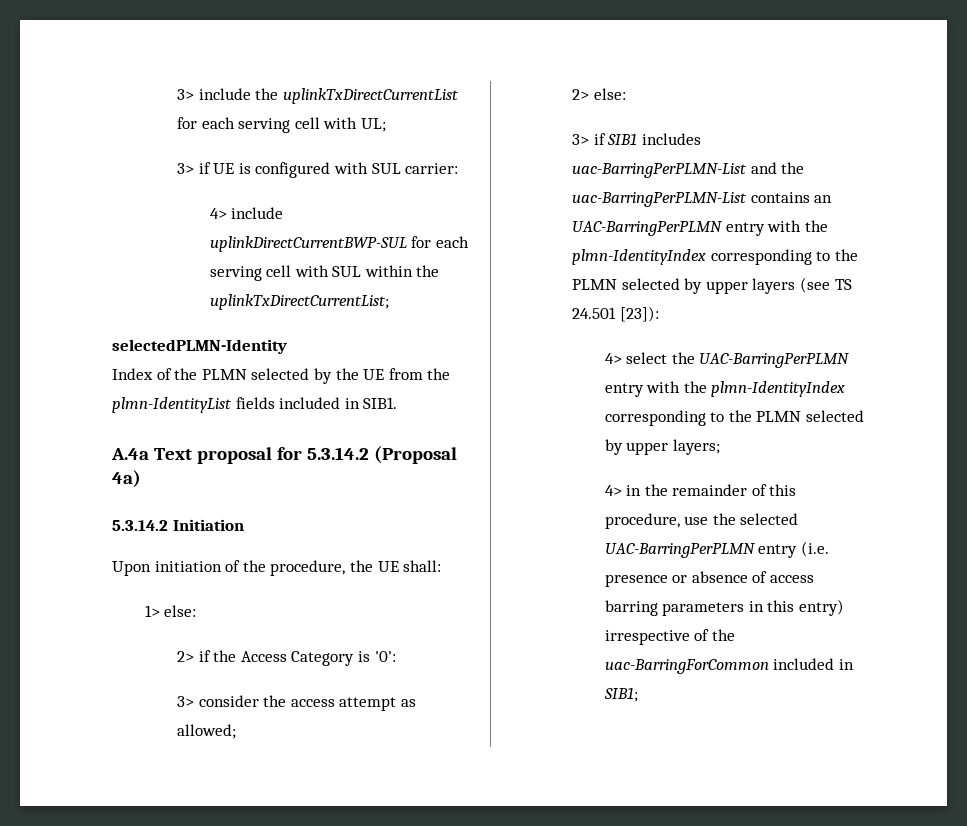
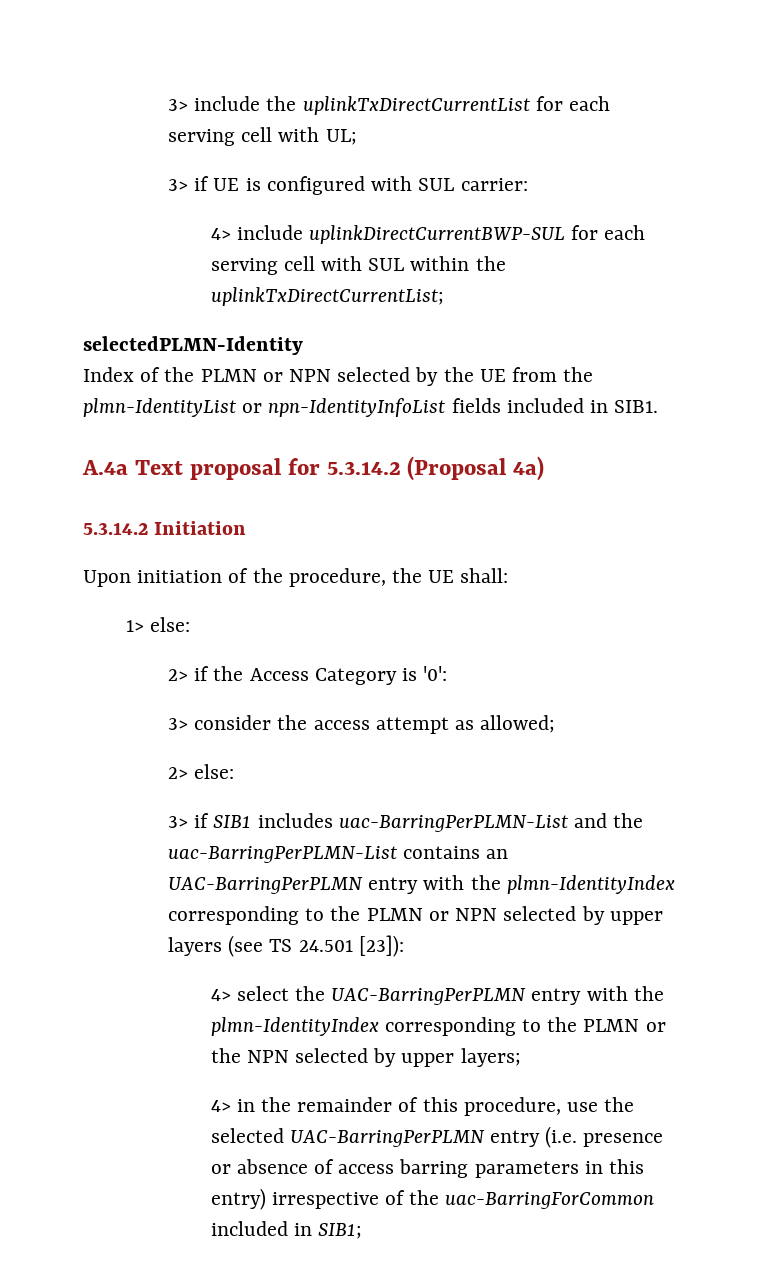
- Index of the PLMN selected by the UE from the plmn-IdentityList fields included in SIB1.
+ Index of the PLMN or NPN selected by the UE from the plmn-IdentityList or npn-IdentityInfoList fields included in SIB1.
- 3> if SIB1 includes uac-BarringPerPLMN-List and the uac-BarringPerPLMN-List contains an UAC-BarringPerPLMN entry with the plmn-IdentityIndex corresponding to the PLMN selected by upper layers (see TS 24.501 [23]):
+ 3> if SIB1 includes uac-BarringPerPLMN-List and the uac-BarringPerPLMN-List contains an UAC-BarringPerPLMN entry with the plmn-IdentityIndex corresponding to the PLMN or NPN selected by upper layers (see TS 24.501 [23]):
- 4> select the UAC-BarringPerPLMN entry with the plmn-IdentityIndex corresponding to the PLMN selected by upper layers;
+ 4> select the UAC-BarringPerPLMN entry with the plmn-IdentityIndex corresponding to the PLMN or the NPN selected by upper layers;

